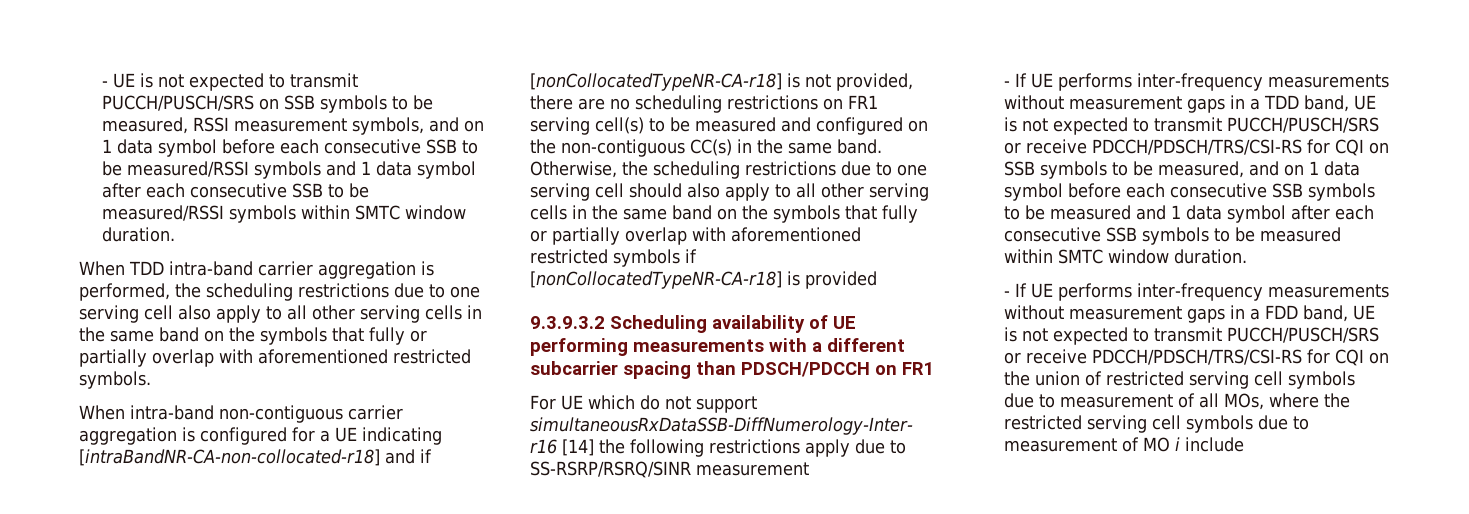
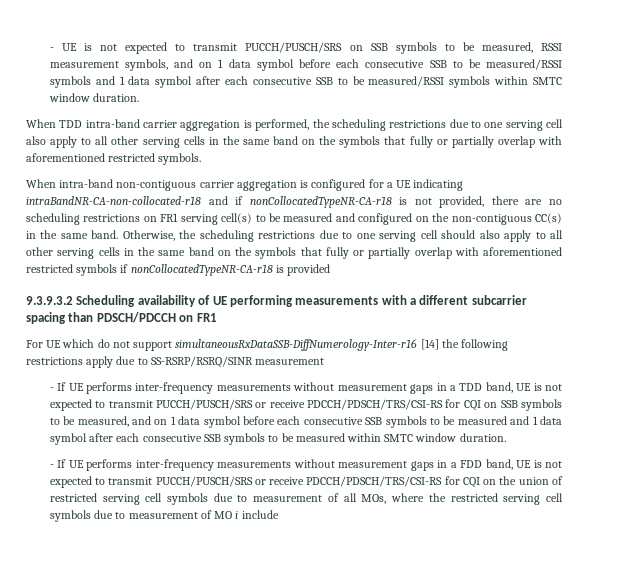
- When intra-band non-contiguous carrier aggregation is configured for a UE indicating [intraBandNR-CA-non-collocated-r18] and if [nonCollocatedTypeNR-CA-r18] is not provided, there are no scheduling restrictions on FR1 serving cell(s) to be measured and configured on the non-contiguous CC(s) in the same band.
+ When intra-band non-contiguous carrier aggregation is configured for a UE indicating intraBandNR-CA-non-collocated-r18 and if nonCollocatedTypeNR-CA-r18 is not provided, there are no scheduling restrictions on FR1 serving cell(s) to be measured and configured on the non-contiguous CC(s) in the same band.
- Otherwise, the scheduling restrictions due to one serving cell should also apply to all other serving cells in the same band on the symbols that fully or partially overlap with aforementioned restricted symbols if [nonCollocatedTypeNR-CA-r18] is provided
+ Otherwise, the scheduling restrictions due to one serving cell should also apply to all other serving cells in the same band on the symbols that fully or partially overlap with aforementioned restricted symbols if nonCollocatedTypeNR-CA-r18 is provided

